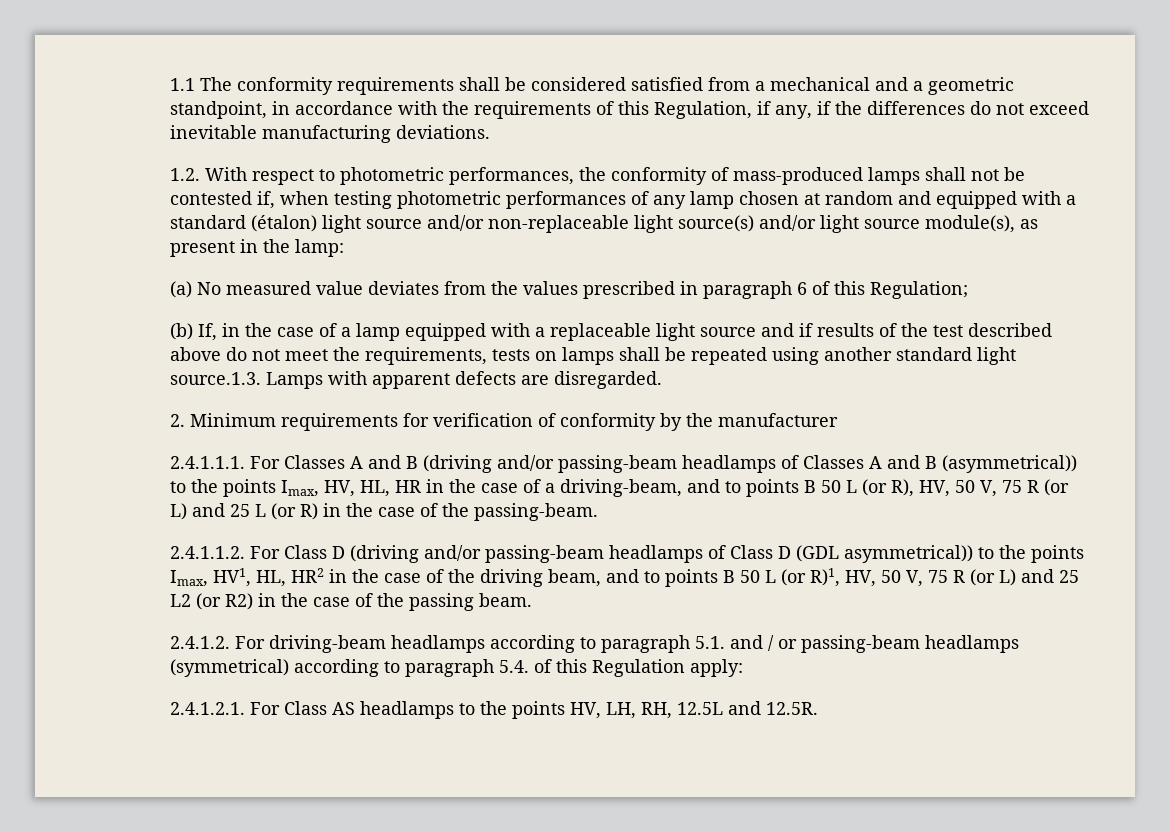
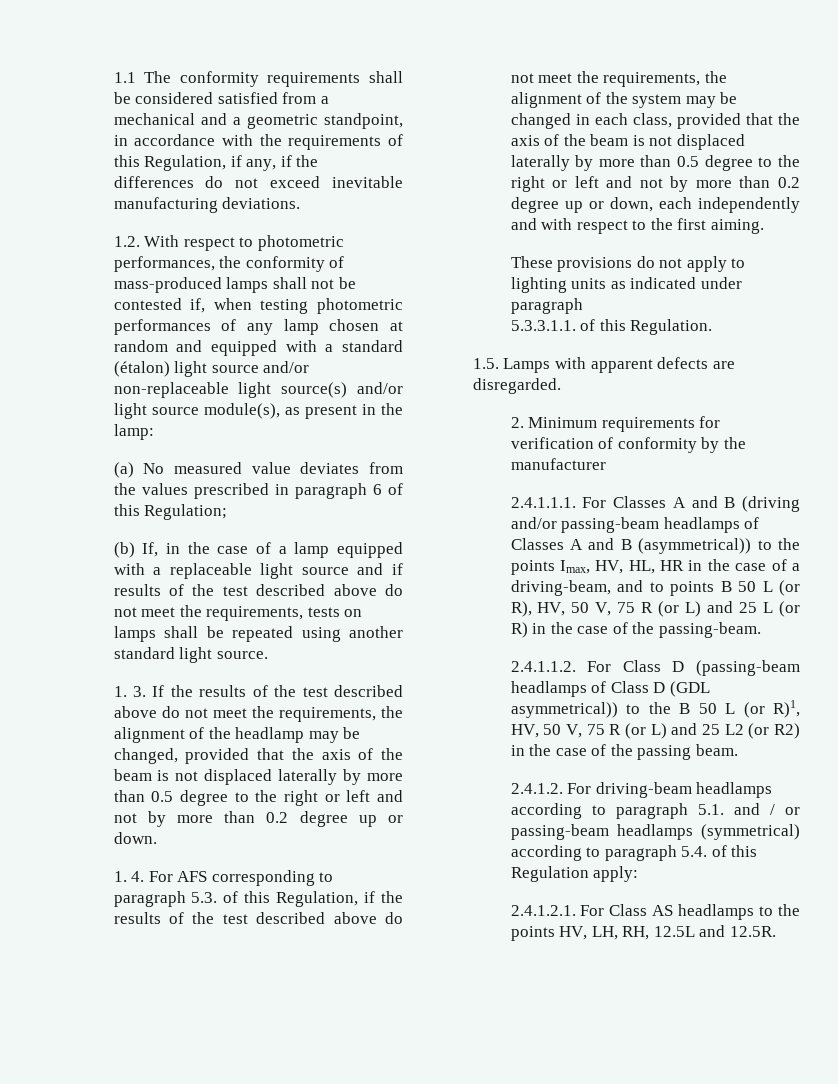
- (b) If, in the case of a lamp equipped with a replaceable light source and if results of the test described above do not meet the requirements, tests on lamps shall be repeated using another standard light source.1.3. Lamps with apparent defects are disregarded.
+ (b) If, in the case of a lamp equipped with a replaceable light source and if results of the test described above do not meet the requirements, tests on lamps shall be repeated using another standard light source.
+ 1. 3. If the results of the test described above do not meet the requirements, the alignment of the headlamp may be changed, provided that the axis of the beam is not displaced laterally by more than 0.5 degree to the right or left and not by more than 0.2 degree up or down.
+ 1. 4. For AFS corresponding to paragraph 5.3. of this Regulation, if the results of the test described above do not meet the requirements, the alignment of the system may be changed in each class, provided that the axis of the beam is not displaced laterally by more than 0.5 degree to the right or left and not by more than 0.2 degree up or down, each independently and with respect to the first aiming.
+ These provisions do not apply to lighting units as indicated under paragraph
+ 5.3.3.1.1. of this Regulation.
+ 1.5. Lamps with apparent defects are disregarded.
- 2.4.1.1.2. For Class D (driving and/or passing-beam headlamps of Class D (GDL asymmetrical)) to the points Imax, HV1, HL, HR2 in the case of the driving beam, and to points B 50 L (or R)1, HV, 50 V, 75 R (or L) and 25 L2 (or R2) in the case of the passing beam.
+ 2.4.1.1.2. For Class D (passing-beam headlamps of Class D (GDL asymmetrical)) to the B 50 L (or R)1, HV, 50 V, 75 R (or L) and 25 L2 (or R2) in the case of the passing beam.

